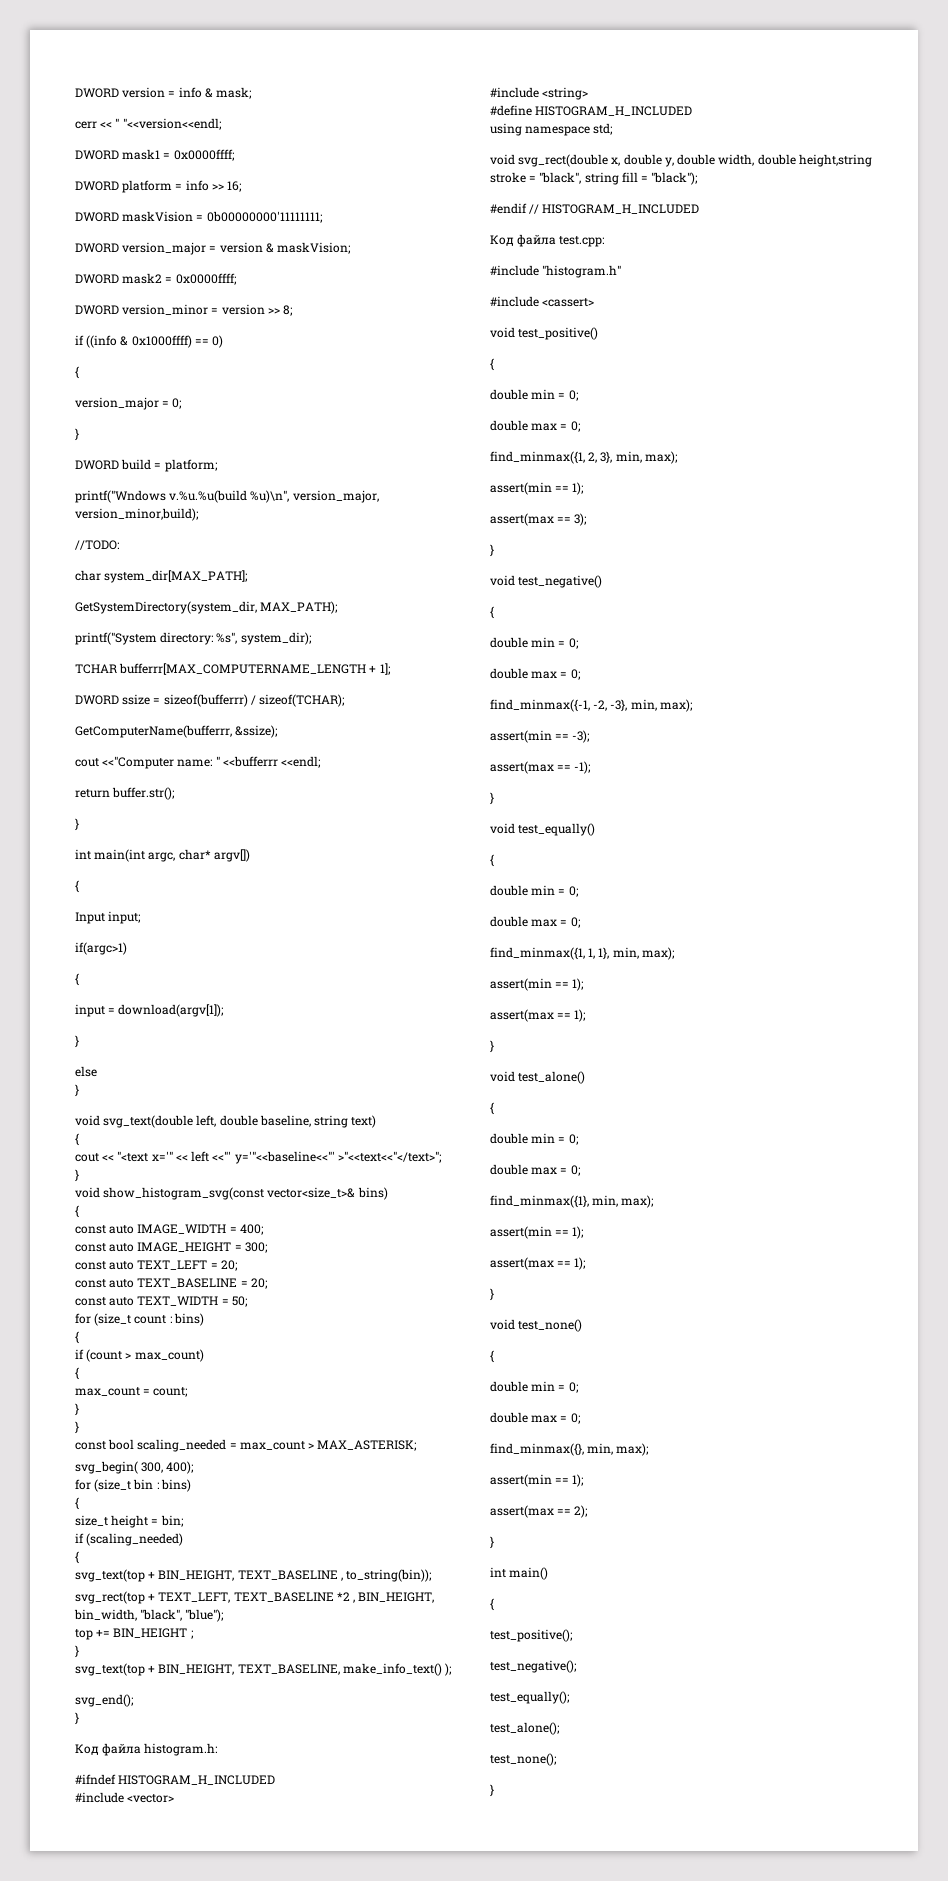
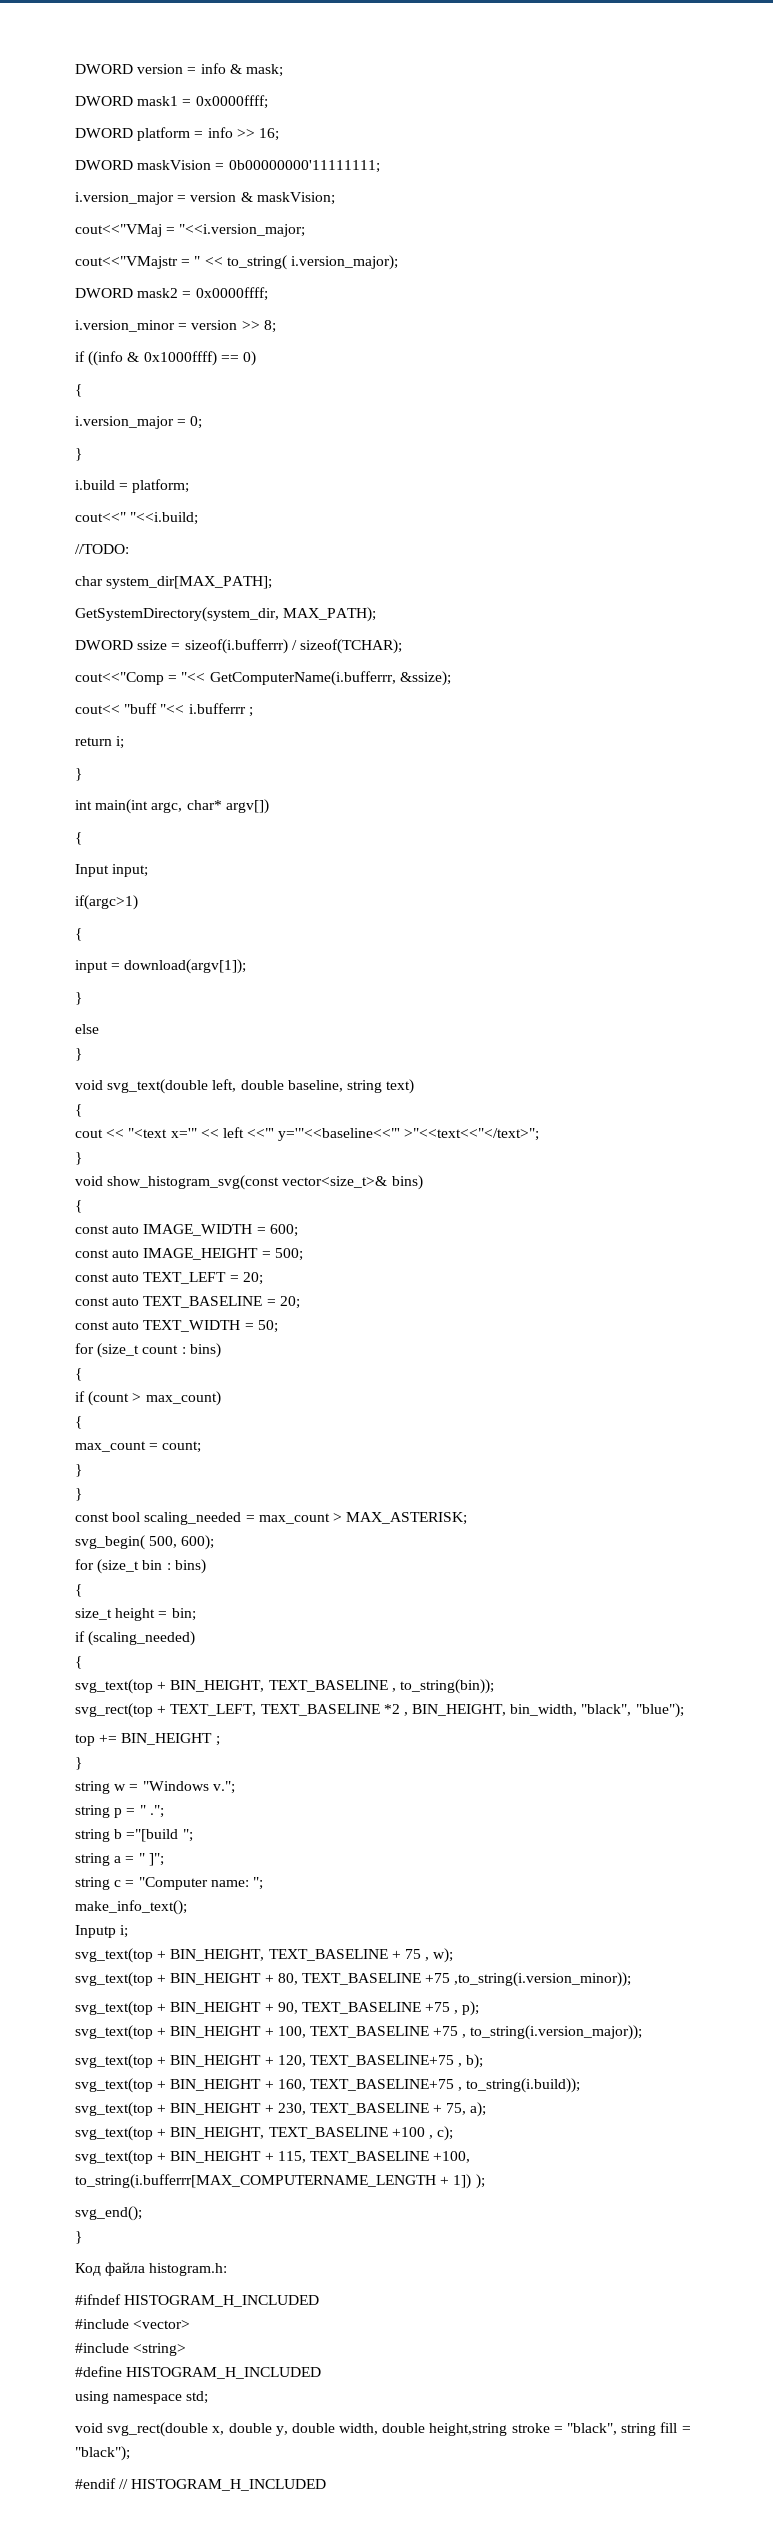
- cerr << " "<<version<<endl;
- DWORD version_major = version & maskVision;
+ i.version_major = version & maskVision;
+ cout<<"VMaj = "<<i.version_major;
+ cout<<"VMajstr = " << to_string( i.version_major);
- DWORD version_minor = version >> 8;
+ i.version_minor = version >> 8;
- version_major = 0;
+ i.version_major = 0;
- DWORD build = platform;
+ i.build = platform;
- printf("Wndows v.%u.%u(build %u)\n", version_major, version_minor,build);
+ cout<<" "<<i.build;
- printf("System directory: %s", system_dir);
- TCHAR bufferrr[MAX_COMPUTERNAME_LENGTH + 1];
- DWORD ssize = sizeof(bufferrr) / sizeof(TCHAR);
+ DWORD ssize = sizeof(i.bufferrr) / sizeof(TCHAR);
- GetComputerName(bufferrr, &ssize);
- cout <<"Computer name: " <<bufferrr <<endl;
+ cout<<"Comp = "<< GetComputerName(i.bufferrr, &ssize);
+ cout<< "buff "<< i.bufferrr ;
- return buffer.str();
+ return i;
- const auto IMAGE_WIDTH = 400;
+ const auto IMAGE_WIDTH = 600;
- const auto IMAGE_HEIGHT = 300;
+ const auto IMAGE_HEIGHT = 500;
- svg_begin( 300, 400);
+ svg_begin( 500, 600);
- svg_text(top + BIN_HEIGHT, TEXT_BASELINE, make_info_text() );
+ string w = "Windows v.";
+ string p = " .";
+ string b ="[build ";
+ string a = " ]";
+ string c = "Computer name: ";
+ make_info_text();
+ Inputp i;
+ svg_text(top + BIN_HEIGHT, TEXT_BASELINE + 75 , w);
+ svg_text(top + BIN_HEIGHT + 80, TEXT_BASELINE +75 ,to_string(i.version_minor));
+ svg_text(top + BIN_HEIGHT + 90, TEXT_BASELINE +75 , p);
+ svg_text(top + BIN_HEIGHT + 100, TEXT_BASELINE +75 , to_string(i.version_major));
+ svg_text(top + BIN_HEIGHT + 120, TEXT_BASELINE+75 , b);
+ svg_text(top + BIN_HEIGHT + 160, TEXT_BASELINE+75 , to_string(i.build));
+ svg_text(top + BIN_HEIGHT + 230, TEXT_BASELINE + 75, a);
+ svg_text(top + BIN_HEIGHT, TEXT_BASELINE +100 , c);
+ svg_text(top + BIN_HEIGHT + 115, TEXT_BASELINE +100, to_string(i.bufferrr[MAX_COMPUTERNAME_LENGTH + 1]) );
- Код файла test.cpp:
- #include "histogram.h"
- #include <cassert>
- void test_positive()
- {
- double min = 0;
- double max = 0;
- find_minmax({1, 2, 3}, min, max);
- assert(min == 1);
- assert(max == 3);
- }
- void test_negative()
- {
- double min = 0;
- double max = 0;
- find_minmax({-1, -2, -3}, min, max);
- assert(min == -3);
- assert(max == -1);
- }
- void test_equally()
- {
- double min = 0;
- double max = 0;
- find_minmax({1, 1, 1}, min, max);
- assert(min == 1);
- assert(max == 1);
- }
- void test_alone()
- {
- double min = 0;
- double max = 0;
- find_minmax({1}, min, max);
- assert(min == 1);
- assert(max == 1);
- }
- void test_none()
- {
- double min = 0;
- double max = 0;
- find_minmax({}, min, max);
- assert(min == 1);
- assert(max == 2);
- }
- int main()
- {
- test_positive();
- test_negative();
- test_equally();
- test_alone();
- test_none();
- }

